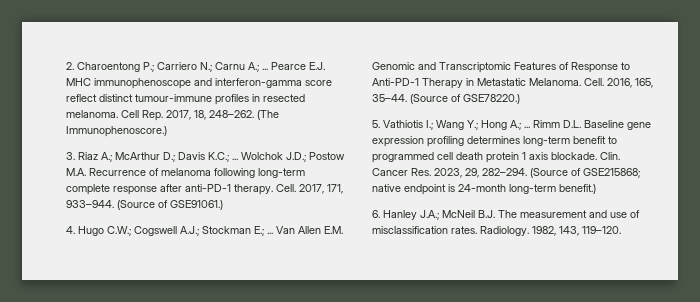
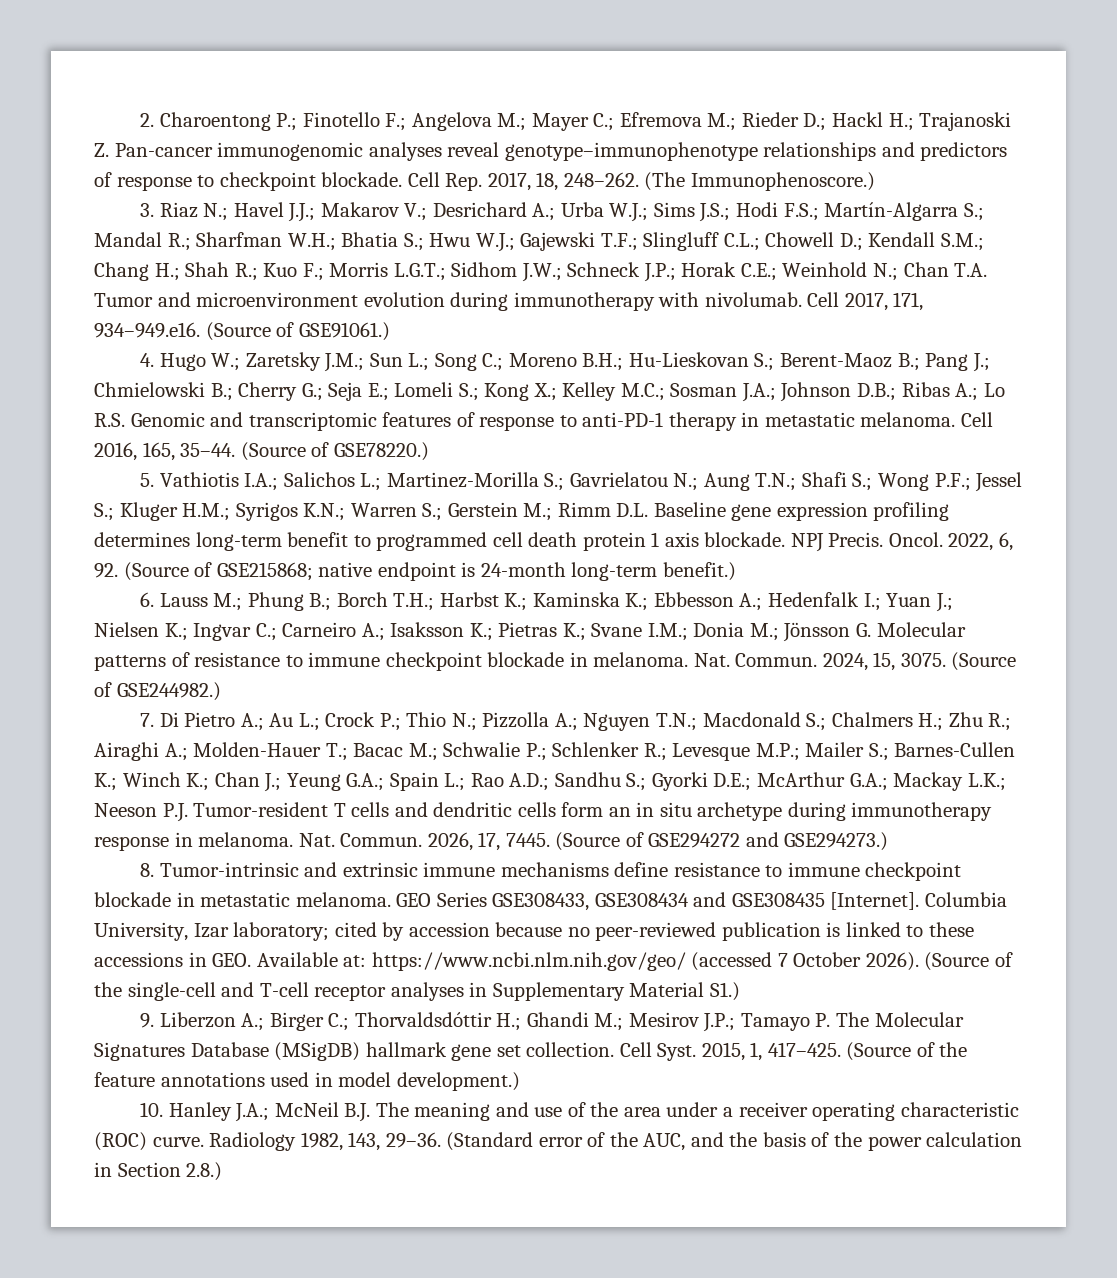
- 2. Charoentong P.; Carriero N.; Carnu A.; ... Pearce E.J. MHC immunophenoscope and interferon-gamma score reflect distinct tumour-immune profiles in resected melanoma.
+ 2. Charoentong P.; Finotello F.; Angelova M.; Mayer C.; Efremova M.; Rieder D.; Hackl H.; Trajanoski Z. Pan-cancer immunogenomic analyses reveal genotype–immunophenotype relationships and predictors of response to checkpoint blockade.
- 3. Riaz A.; McArthur D.; Davis K.C.; ... Wolchok J.D.; Postow M.A. Recurrence of melanoma following long-term complete response after anti-PD-1 therapy. Cell. 2017, 171, 933–944. (Source of GSE91061.)
+ 3. Riaz N.; Havel J.J.; Makarov V.; Desrichard A.; Urba W.J.; Sims J.S.; Hodi F.S.; Martín-Algarra S.; Mandal R.; Sharfman W.H.; Bhatia S.; Hwu W.J.; Gajewski T.F.; Slingluff C.L.; Chowell D.; Kendall S.M.; Chang H.; Shah R.; Kuo F.; Morris L.G.T.; Sidhom J.W.; Schneck J.P.; Horak C.E.; Weinhold N.; Chan T.A. Tumor and microenvironment evolution during immunotherapy with nivolumab. Cell 2017, 171, 934–949.e16. (Source of GSE91061.)
- 4. Hugo C.W.; Cogswell A.J.; Stockman E.; ... Van Allen E.M. Genomic and Transcriptomic Features of Response to Anti-PD-1 Therapy in Metastatic Melanoma. Cell. 2016, 165, 35–44.
+ 4. Hugo W.; Zaretsky J.M.; Sun L.; Song C.; Moreno B.H.; Hu-Lieskovan S.; Berent-Maoz B.; Pang J.; Chmielowski B.; Cherry G.; Seja E.; Lomeli S.; Kong X.; Kelley M.C.; Sosman J.A.; Johnson D.B.; Ribas A.; Lo R.S. Genomic and transcriptomic features of response to anti-PD-1 therapy in metastatic melanoma. Cell 2016, 165, 35–44.
- 5. Vathiotis I.; Wang Y.; Hong A.; ... Rimm D.L. Baseline gene expression profiling determines long-term benefit to programmed cell death protein 1 axis blockade.
+ 5. Vathiotis I.A.; Salichos L.; Martinez-Morilla S.; Gavrielatou N.; Aung T.N.; Shafi S.; Wong P.F.; Jessel S.; Kluger H.M.; Syrigos K.N.; Warren S.; Gerstein M.; Rimm D.L. Baseline gene expression profiling determines long-term benefit to programmed cell death protein 1 axis blockade.
- Clin. Cancer Res. 2023, 29, 282–294. (Source of GSE215868; native endpoint is 24-month long-term benefit.)
+ NPJ Precis. Oncol. 2022, 6, 92. (Source of GSE215868; native endpoint is 24-month long-term benefit.)
- 6. Hanley J.A.; McNeil B.J. The measurement and use of misclassification rates. Radiology. 1982, 143, 119–120.
+ 6. Lauss M.; Phung B.; Borch T.H.; Harbst K.; Kaminska K.; Ebbesson A.; Hedenfalk I.; Yuan J.; Nielsen K.; Ingvar C.; Carneiro A.; Isaksson K.; Pietras K.; Svane I.M.; Donia M.; Jönsson G. Molecular patterns of resistance to immune checkpoint blockade in melanoma. Nat. Commun. 2024, 15, 3075. (Source of GSE244982.)
+ 7. Di Pietro A.; Au L.; Crock P.; Thio N.; Pizzolla A.; Nguyen T.N.; Macdonald S.; Chalmers H.; Zhu R.; Airaghi A.; Molden-Hauer T.; Bacac M.; Schwalie P.; Schlenker R.; Levesque M.P.; Mailer S.; Barnes-Cullen K.; Winch K.; Chan J.; Yeung G.A.; Spain L.; Rao A.D.; Sandhu S.; Gyorki D.E.; McArthur G.A.; Mackay L.K.; Neeson P.J. Tumor-resident T cells and dendritic cells form an in situ archetype during immunotherapy response in melanoma. Nat. Commun. 2026, 17, 7445. (Source of GSE294272 and GSE294273.)
+ 8. Tumor-intrinsic and extrinsic immune mechanisms define resistance to immune checkpoint blockade in metastatic melanoma. GEO Series GSE308433, GSE308434 and GSE308435 [Internet]. Columbia University, Izar laboratory; cited by accession because no peer-reviewed publication is linked to these accessions in GEO. Available at: https://www.ncbi.nlm.nih.gov/geo/ (accessed 7 October 2026). (Source of the single-cell and T-cell receptor analyses in Supplementary Material S1.)
+ 9. Liberzon A.; Birger C.; Thorvaldsdóttir H.; Ghandi M.; Mesirov J.P.; Tamayo P. The Molecular Signatures Database (MSigDB) hallmark gene set collection. Cell Syst. 2015, 1, 417–425. (Source of the feature annotations used in model development.)
+ 10. Hanley J.A.; McNeil B.J. The meaning and use of the area under a receiver operating characteristic (ROC) curve. Radiology 1982, 143, 29–36. (Standard error of the AUC, and the basis of the power calculation in Section 2.8.)

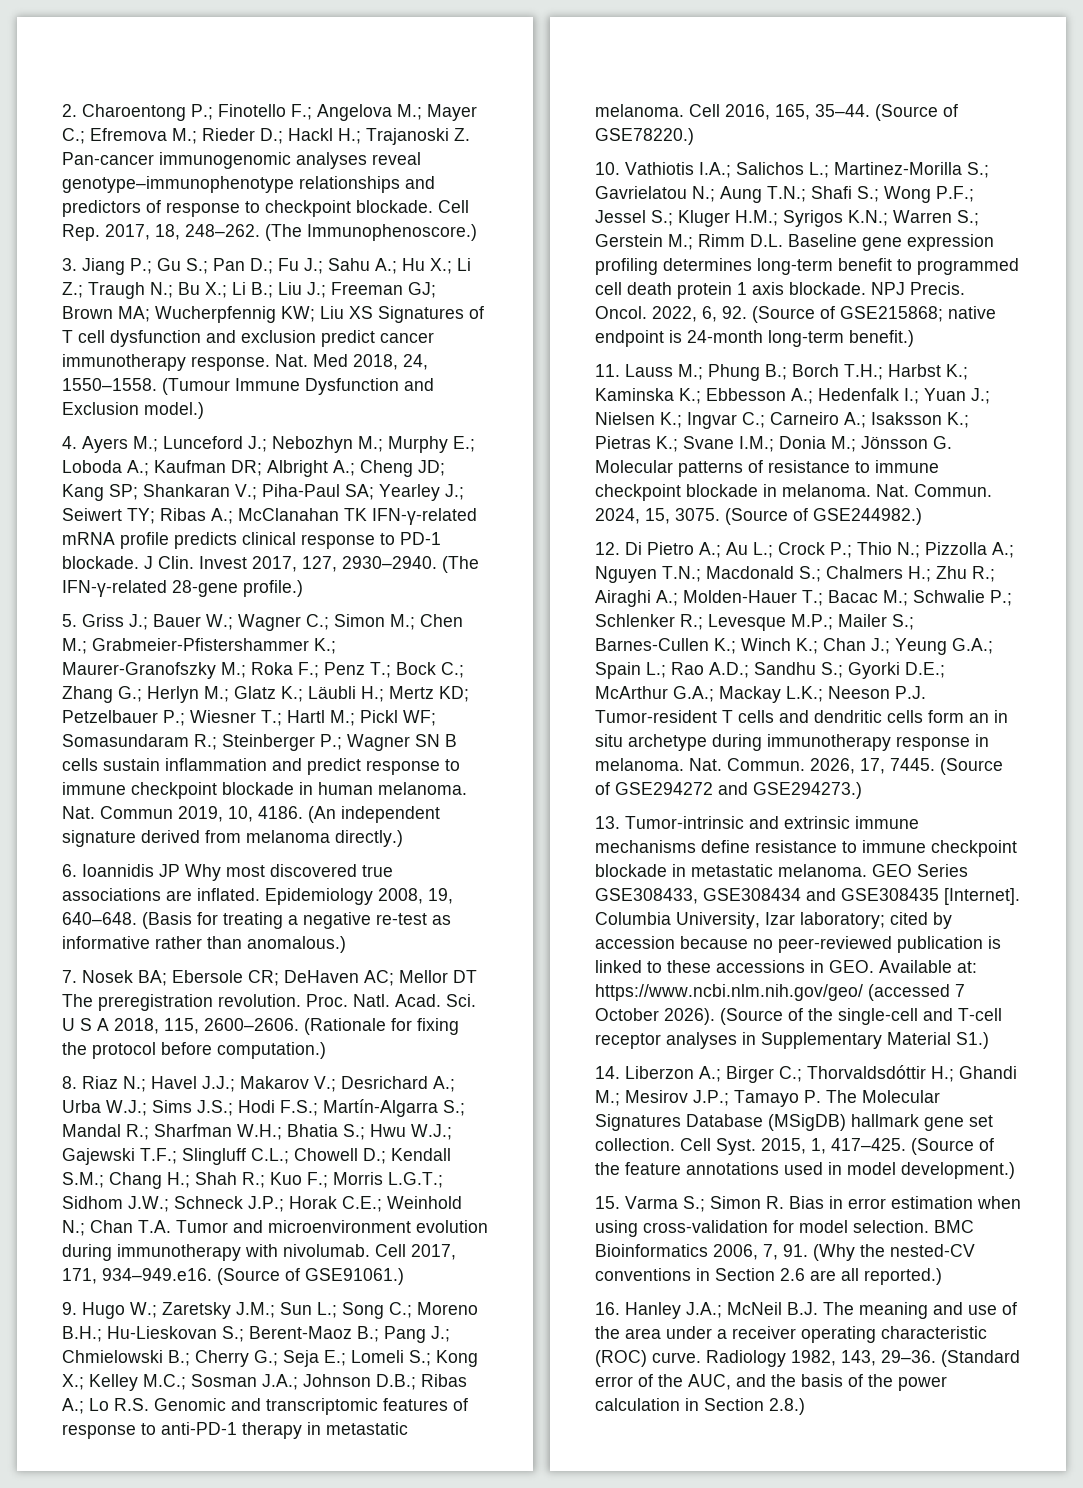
- 3. Riaz N.; Havel J.J.; Makarov V.; Desrichard A.; Urba W.J.; Sims J.S.; Hodi F.S.; Martín-Algarra S.; Mandal R.; Sharfman W.H.; Bhatia S.; Hwu W.J.; Gajewski T.F.; Slingluff C.L.; Chowell D.; Kendall S.M.; Chang H.; Shah R.; Kuo F.; Morris L.G.T.; Sidhom J.W.; Schneck J.P.; Horak C.E.; Weinhold N.; Chan T.A. Tumor and microenvironment evolution during immunotherapy with nivolumab.
+ 3. Jiang P.; Gu S.; Pan D.; Fu J.; Sahu A.; Hu X.; Li Z.; Traugh N.; Bu X.; Li B.; Liu J.; Freeman GJ; Brown MA; Wucherpfennig KW; Liu XS Signatures of T cell dysfunction and exclusion predict cancer immunotherapy response. Nat. Med 2018, 24, 1550–1558. (Tumour Immune Dysfunction and Exclusion model.)
+ 4. Ayers M.; Lunceford J.; Nebozhyn M.; Murphy E.; Loboda A.; Kaufman DR; Albright A.; Cheng JD; Kang SP; Shankaran V.; Piha-Paul SA; Yearley J.; Seiwert TY; Ribas A.; McClanahan TK IFN-γ-related mRNA profile predicts clinical response to PD-1 blockade. J Clin. Invest 2017, 127, 2930–2940. (The IFN-γ-related 28-gene profile.)
+ 5. Griss J.; Bauer W.; Wagner C.; Simon M.; Chen M.; Grabmeier-Pfistershammer K.; Maurer-Granofszky M.; Roka F.; Penz T.; Bock C.; Zhang G.; Herlyn M.; Glatz K.; Läubli H.; Mertz KD; Petzelbauer P.; Wiesner T.; Hartl M.; Pickl WF; Somasundaram R.; Steinberger P.; Wagner SN B cells sustain inflammation and predict response to immune checkpoint blockade in human melanoma. Nat. Commun 2019, 10, 4186. (An independent signature derived from melanoma directly.)
+ 6. Ioannidis JP Why most discovered true associations are inflated. Epidemiology 2008, 19, 640–648. (Basis for treating a negative re-test as informative rather than anomalous.)
+ 7. Nosek BA; Ebersole CR; DeHaven AC; Mellor DT The preregistration revolution. Proc. Natl. Acad. Sci. U S A 2018, 115, 2600–2606. (Rationale for fixing the protocol before computation.)
+ 8. Riaz N.; Havel J.J.; Makarov V.; Desrichard A.; Urba W.J.; Sims J.S.; Hodi F.S.; Martín-Algarra S.; Mandal R.; Sharfman W.H.; Bhatia S.; Hwu W.J.; Gajewski T.F.; Slingluff C.L.; Chowell D.; Kendall S.M.; Chang H.; Shah R.; Kuo F.; Morris L.G.T.; Sidhom J.W.; Schneck J.P.; Horak C.E.; Weinhold N.; Chan T.A. Tumor and microenvironment evolution during immunotherapy with nivolumab.
- 4. Hugo W.; Zaretsky J.M.; Sun L.; Song C.; Moreno B.H.; Hu-Lieskovan S.; Berent-Maoz B.; Pang J.; Chmielowski B.; Cherry G.; Seja E.; Lomeli S.; Kong X.; Kelley M.C.; Sosman J.A.; Johnson D.B.; Ribas A.; Lo R.S. Genomic and transcriptomic features of response to anti-PD-1 therapy in metastatic melanoma.
+ 9. Hugo W.; Zaretsky J.M.; Sun L.; Song C.; Moreno B.H.; Hu-Lieskovan S.; Berent-Maoz B.; Pang J.; Chmielowski B.; Cherry G.; Seja E.; Lomeli S.; Kong X.; Kelley M.C.; Sosman J.A.; Johnson D.B.; Ribas A.; Lo R.S. Genomic and transcriptomic features of response to anti-PD-1 therapy in metastatic melanoma.
- 5. Vathiotis I.A.; Salichos L.; Martinez-Morilla S.; Gavrielatou N.; Aung T.N.; Shafi S.; Wong P.F.; Jessel S.; Kluger H.M.; Syrigos K.N.; Warren S.; Gerstein M.; Rimm D.L. Baseline gene expression profiling determines long-term benefit to programmed cell death protein 1 axis blockade.
+ 10. Vathiotis I.A.; Salichos L.; Martinez-Morilla S.; Gavrielatou N.; Aung T.N.; Shafi S.; Wong P.F.; Jessel S.; Kluger H.M.; Syrigos K.N.; Warren S.; Gerstein M.; Rimm D.L. Baseline gene expression profiling determines long-term benefit to programmed cell death protein 1 axis blockade.
- 6. Lauss M.; Phung B.; Borch T.H.; Harbst K.; Kaminska K.; Ebbesson A.; Hedenfalk I.; Yuan J.; Nielsen K.; Ingvar C.; Carneiro A.; Isaksson K.; Pietras K.; Svane I.M.; Donia M.; Jönsson G. Molecular patterns of resistance to immune checkpoint blockade in melanoma.
+ 11. Lauss M.; Phung B.; Borch T.H.; Harbst K.; Kaminska K.; Ebbesson A.; Hedenfalk I.; Yuan J.; Nielsen K.; Ingvar C.; Carneiro A.; Isaksson K.; Pietras K.; Svane I.M.; Donia M.; Jönsson G. Molecular patterns of resistance to immune checkpoint blockade in melanoma.
- 7. Di Pietro A.;
+ 12. Di Pietro A.;
- 8. Tumor-intrinsic and extrinsic immune mechanisms define resistance to immune checkpoint blockade in metastatic melanoma.
+ 13. Tumor-intrinsic and extrinsic immune mechanisms define resistance to immune checkpoint blockade in metastatic melanoma.
- 9. Liberzon A.; Birger C.; Thorvaldsdóttir H.; Ghandi M.; Mesirov J.P.; Tamayo P. The Molecular Signatures Database (MSigDB) hallmark gene set collection.
+ 14. Liberzon A.; Birger C.; Thorvaldsdóttir H.; Ghandi M.; Mesirov J.P.; Tamayo P. The Molecular Signatures Database (MSigDB) hallmark gene set collection.
- 10. Hanley J.A.; McNeil B.J. The meaning and use of the area under a receiver operating characteristic (ROC) curve.
+ 15. Varma S.; Simon R. Bias in error estimation when using cross-validation for model selection. BMC Bioinformatics 2006, 7, 91. (Why the nested-CV conventions in Section 2.6 are all reported.)
+ 16. Hanley J.A.; McNeil B.J. The meaning and use of the area under a receiver operating characteristic (ROC) curve.

